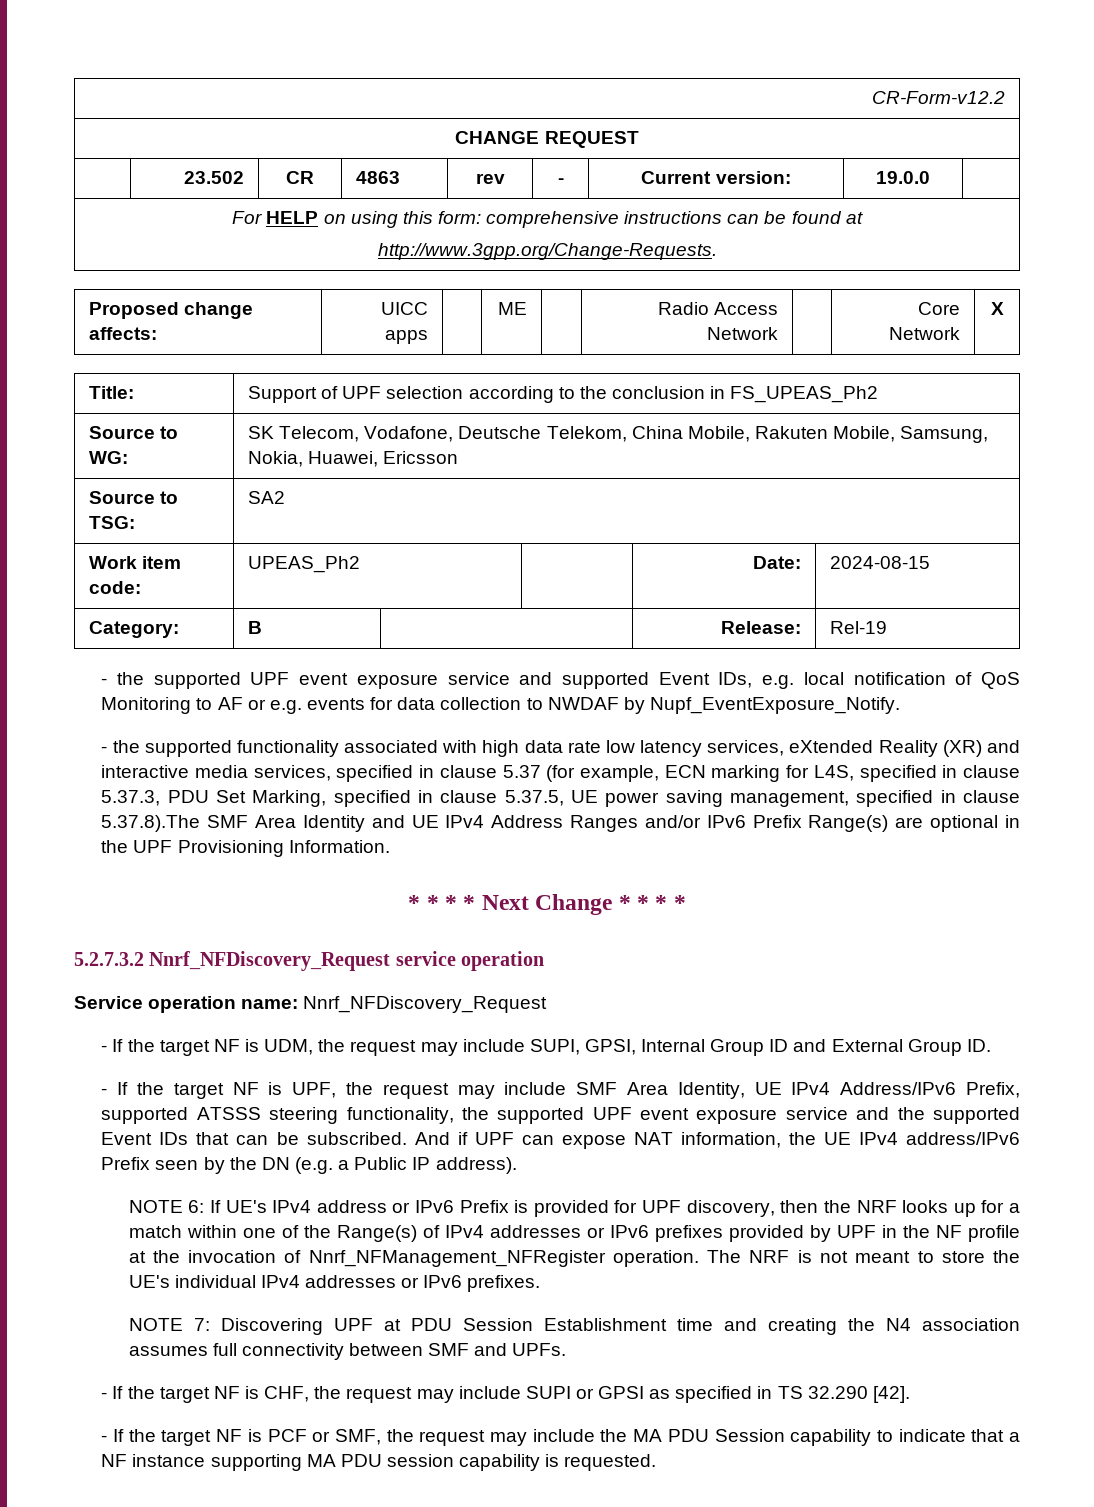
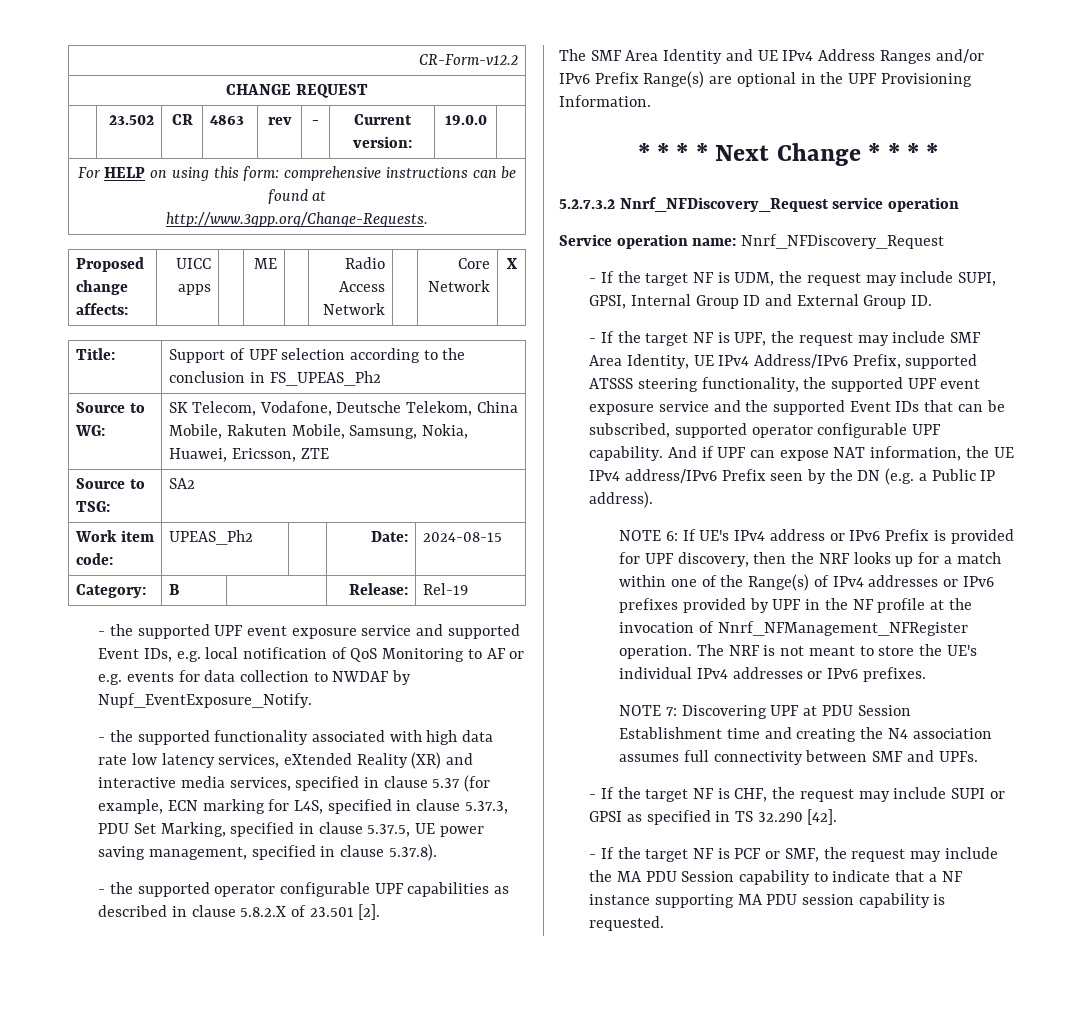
- Source to WG: | SK Telecom, Vodafone, Deutsche Telekom, China Mobile, Rakuten Mobile, Samsung, Nokia, Huawei, Ericsson
+ Source to WG: | SK Telecom, Vodafone, Deutsche Telekom, China Mobile, Rakuten Mobile, Samsung, Nokia, Huawei, Ericsson, ZTE
- - the supported functionality associated with high data rate low latency services, eXtended Reality (XR) and interactive media services, specified in clause 5.37 (for example, ECN marking for L4S, specified in clause 5.37.3, PDU Set Marking, specified in clause 5.37.5, UE power saving management, specified in clause 5.37.8).The SMF Area Identity and UE IPv4 Address Ranges and/or IPv6 Prefix Range(s) are optional in the UPF Provisioning Information.
+ - the supported functionality associated with high data rate low latency services, eXtended Reality (XR) and interactive media services, specified in clause 5.37 (for example, ECN marking for L4S, specified in clause 5.37.3, PDU Set Marking, specified in clause 5.37.5, UE power saving management, specified in clause 5.37.8).
+ - the supported operator configurable UPF capabilities as described in clause 5.8.2.X of 23.501 [2].
+ The SMF Area Identity and UE IPv4 Address Ranges and/or IPv6 Prefix Range(s) are optional in the UPF Provisioning Information.
- - If the target NF is UPF, the request may include SMF Area Identity, UE IPv4 Address/IPv6 Prefix, supported ATSSS steering functionality, the supported UPF event exposure service and the supported Event IDs that can be subscribed.
+ - If the target NF is UPF, the request may include SMF Area Identity, UE IPv4 Address/IPv6 Prefix, supported ATSSS steering functionality, the supported UPF event exposure service and the supported Event IDs that can be subscribed, supported operator configurable UPF capability.

